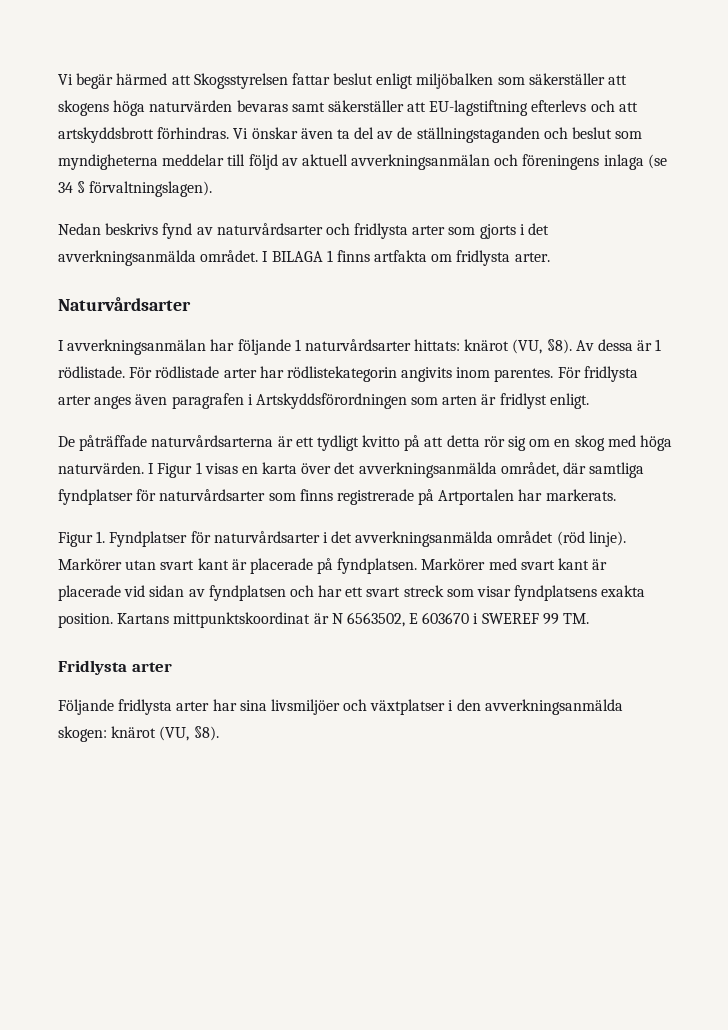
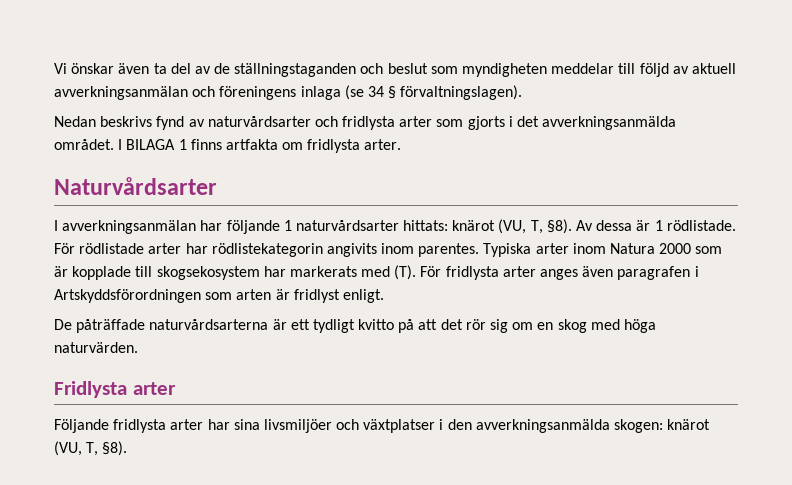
- Vi begär härmed att Skogsstyrelsen fattar beslut enligt miljöbalken som säkerställer att skogens höga naturvärden bevaras samt säkerställer att EU-lagstiftning efterlevs och att artskyddsbrott förhindras. Vi önskar även ta del av de ställningstaganden och beslut som myndigheterna meddelar till följd av aktuell avverkningsanmälan och föreningens inlaga (se 34 § förvaltningslagen).
+ Vi önskar även ta del av de ställningstaganden och beslut som myndigheten meddelar till följd av aktuell avverkningsanmälan och föreningens inlaga (se 34 § förvaltningslagen).
- I avverkningsanmälan har följande 1 naturvårdsarter hittats: knärot (VU, §8).
+ I avverkningsanmälan har följande 1 naturvårdsarter hittats: knärot (VU, T, §8).
- För fridlysta arter anges även paragrafen i Artskyddsförordningen som arten är fridlyst enligt.
+ Typiska arter inom Natura 2000 som är kopplade till skogsekosystem har markerats med (T). För fridlysta arter anges även paragrafen i Artskyddsförordningen som arten är fridlyst enligt.
- De påträffade naturvårdsarterna är ett tydligt kvitto på att detta rör sig om en skog med höga naturvärden. I Figur 1 visas en karta över det avverkningsanmälda området, där samtliga fyndplatser för naturvårdsarter som finns registrerade på Artportalen har markerats.
- Figur 1. Fyndplatser för naturvårdsarter i det avverkningsanmälda området (röd linje). Markörer utan svart kant är placerade på fyndplatsen. Markörer med svart kant är placerade vid sidan av fyndplatsen och har ett svart streck som visar fyndplatsens exakta position. Kartans mittpunktskoordinat är N 6563502, E 603670 i SWEREF 99 TM.
+ De påträffade naturvårdsarterna är ett tydligt kvitto på att det rör sig om en skog med höga naturvärden.
- Följande fridlysta arter har sina livsmiljöer och växtplatser i den avverkningsanmälda skogen: knärot (VU, §8).
+ Följande fridlysta arter har sina livsmiljöer och växtplatser i den avverkningsanmälda skogen: knärot (VU, T, §8).

